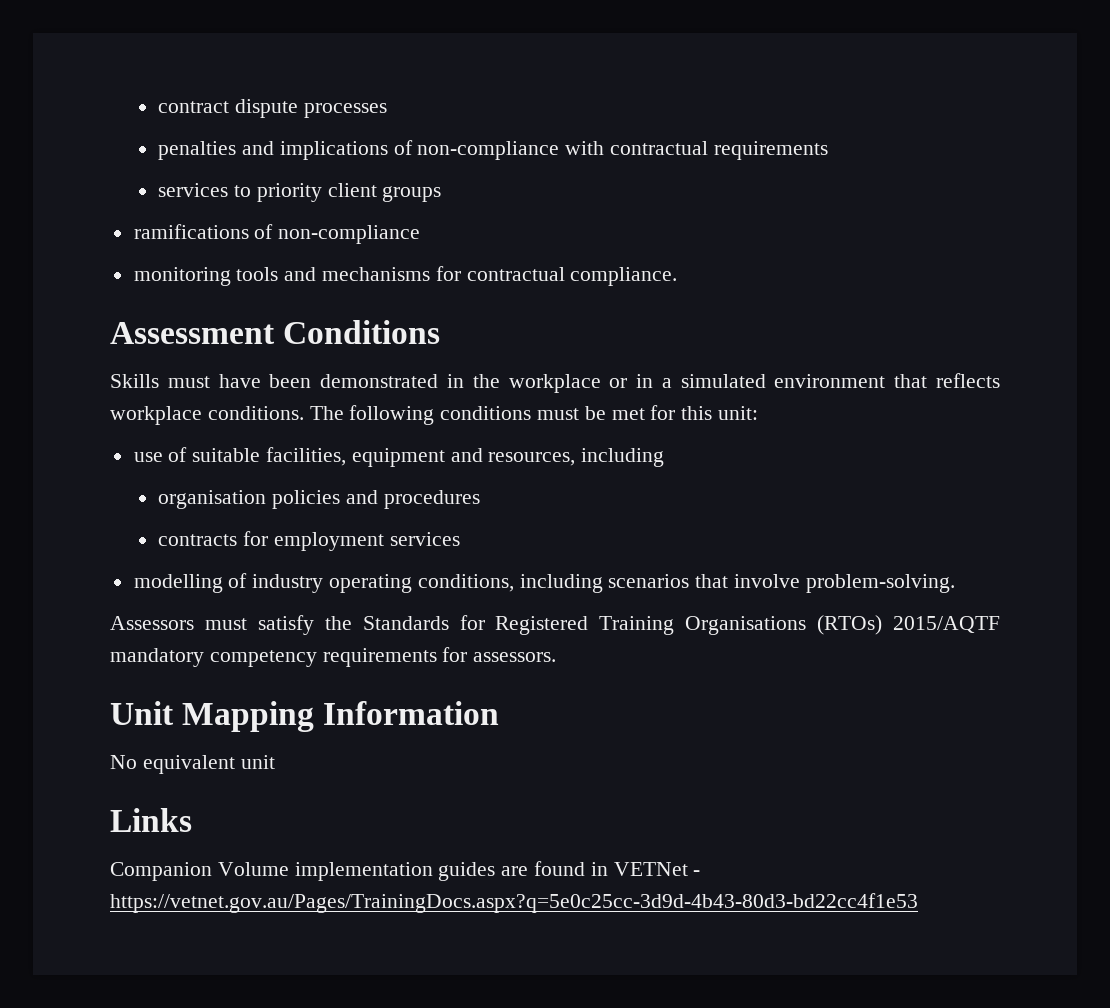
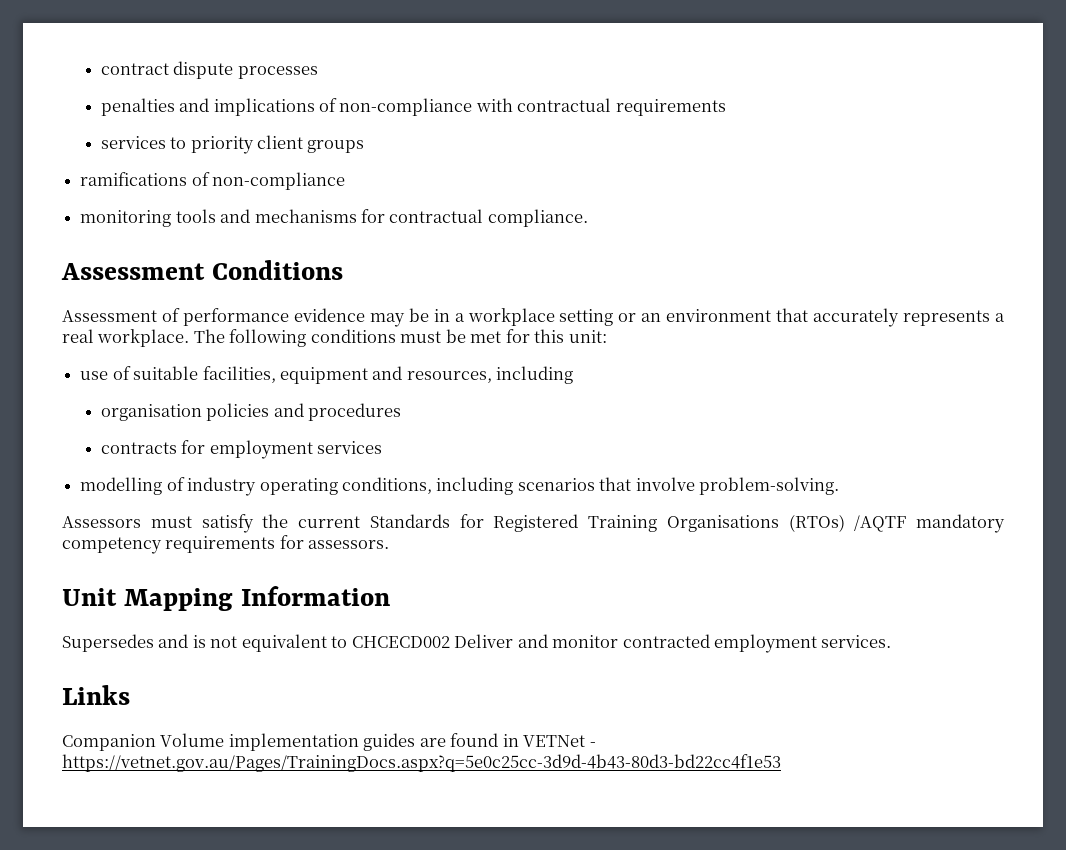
- Skills must have been demonstrated in the workplace or in a simulated environment that reflects workplace conditions.
+ Assessment of performance evidence may be in a workplace setting or an environment that accurately represents a real workplace.
- Assessors must satisfy the Standards for Registered Training Organisations (RTOs) 2015/AQTF mandatory competency requirements for assessors.
+ Assessors must satisfy the current Standards for Registered Training Organisations (RTOs) /AQTF mandatory competency requirements for assessors.
- No equivalent unit
+ Supersedes and is not equivalent to CHCECD002 Deliver and monitor contracted employment services.

